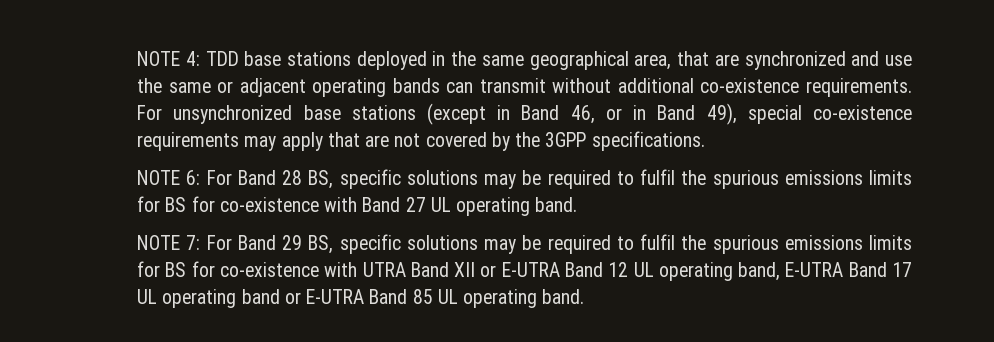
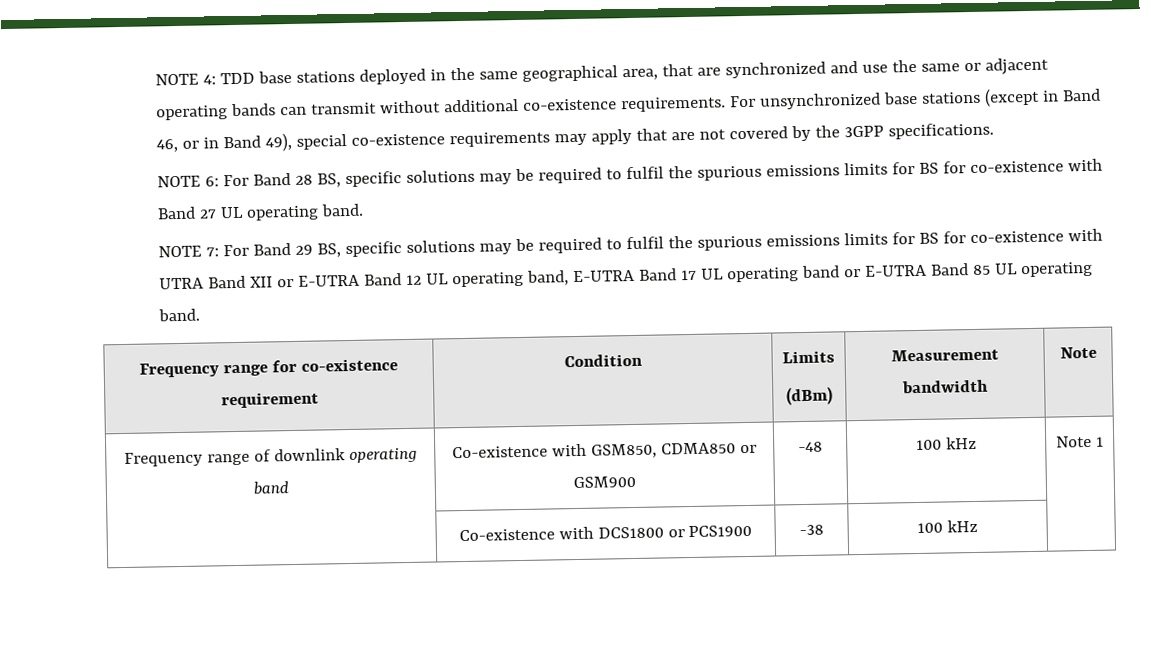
+ Frequency range for co-existence requirement | Condition | Limits
+ (dBm) | Measurement bandwidth | Note
+ Frequency range of downlink operating band | Co-existence with GSM850, CDMA850 or GSM900 | -48 | 100 kHz | Note 1
+ | Co-existence with DCS1800 or PCS1900 | -38 | 100 kHz |

